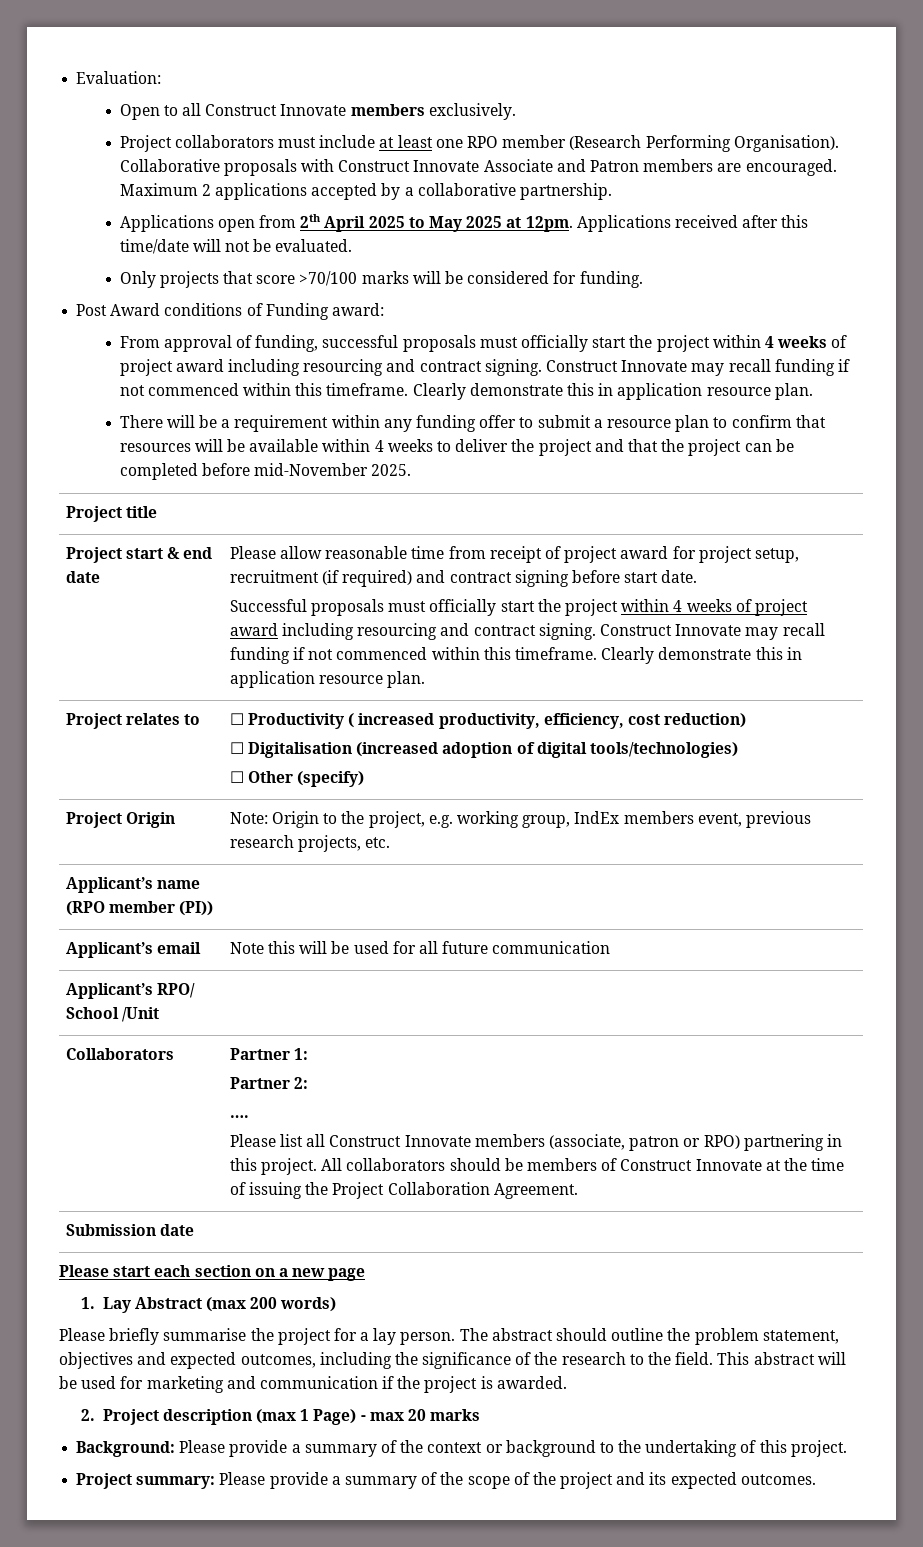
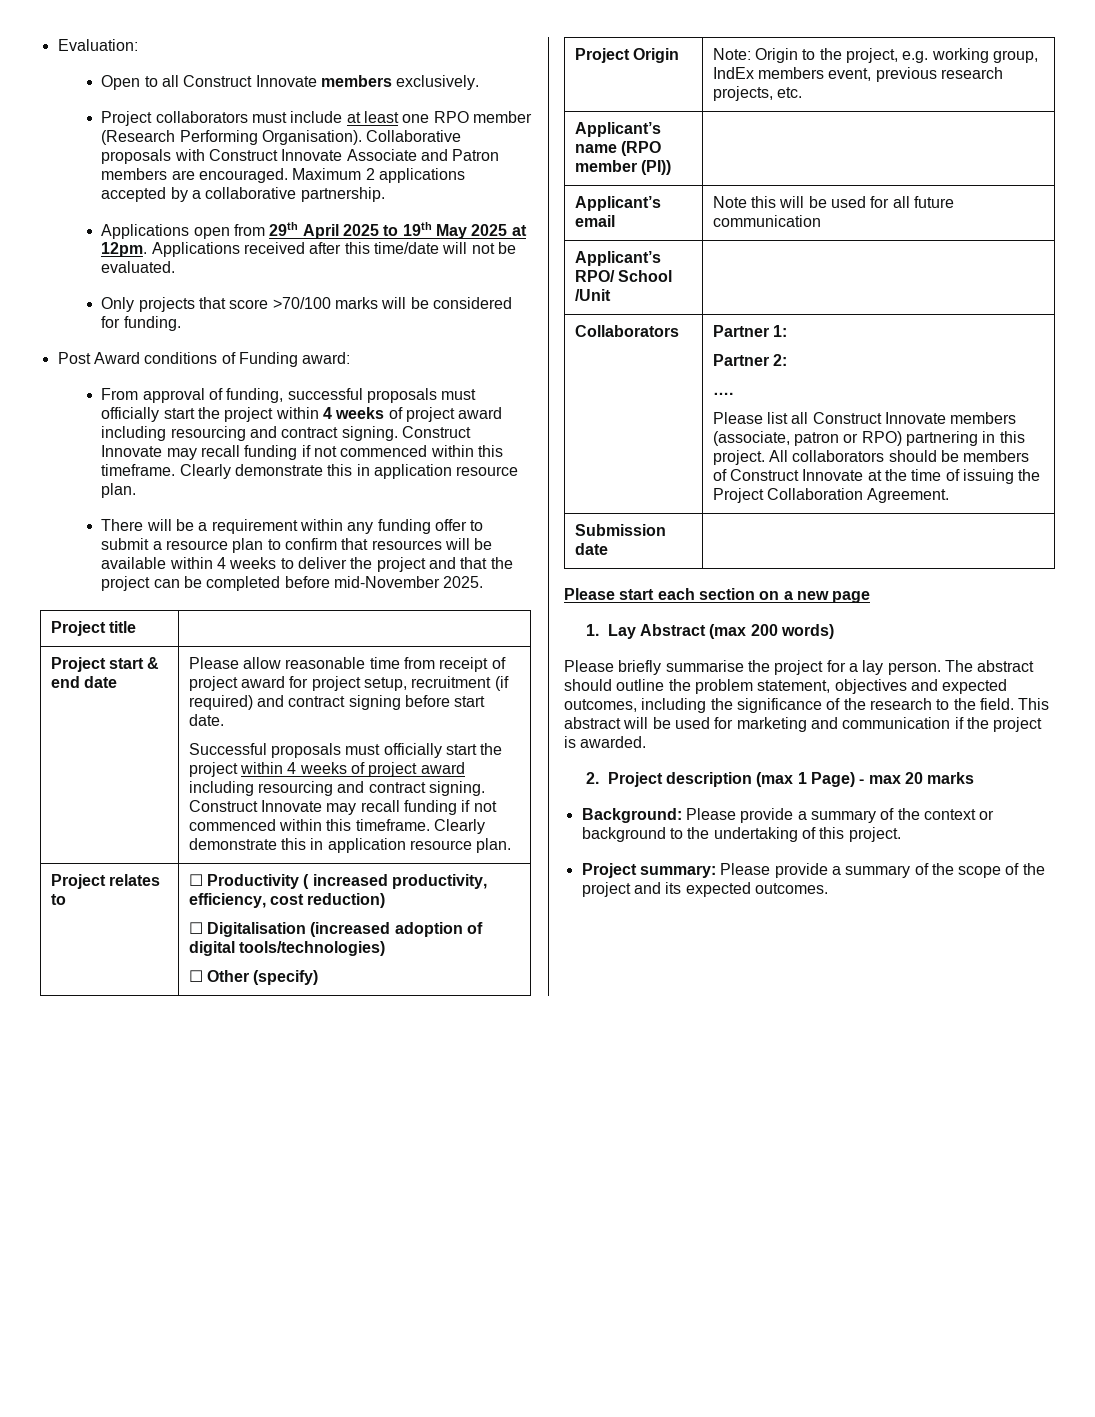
- Applications open from 2th April 2025 to May 2025 at 12pm.
+ Applications open from 29th April 2025 to 19th May 2025 at 12pm.

